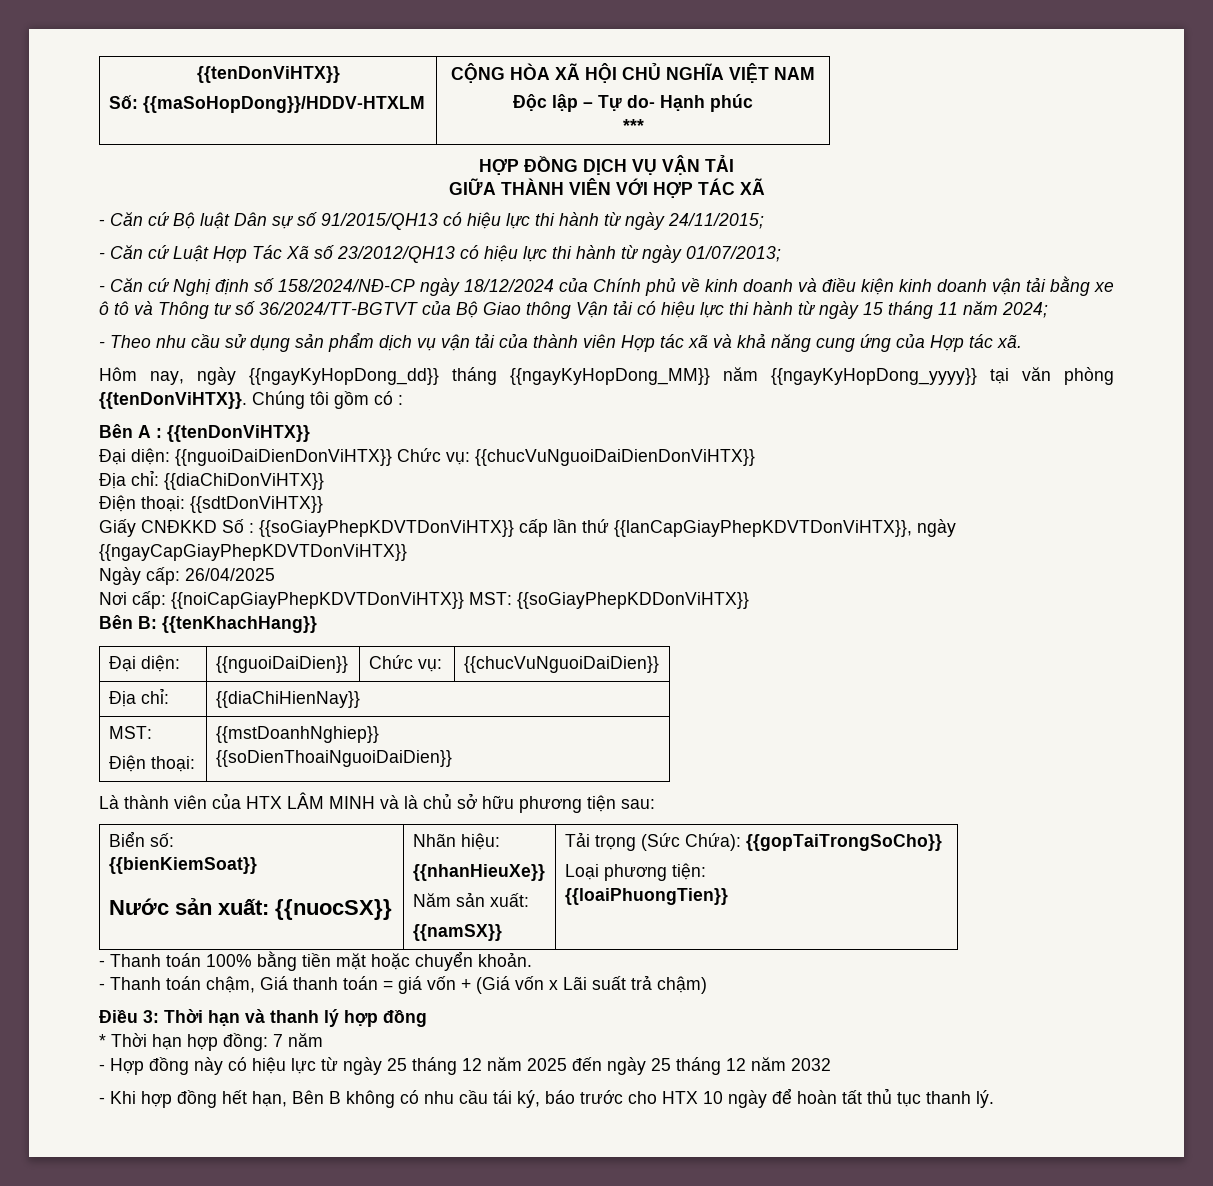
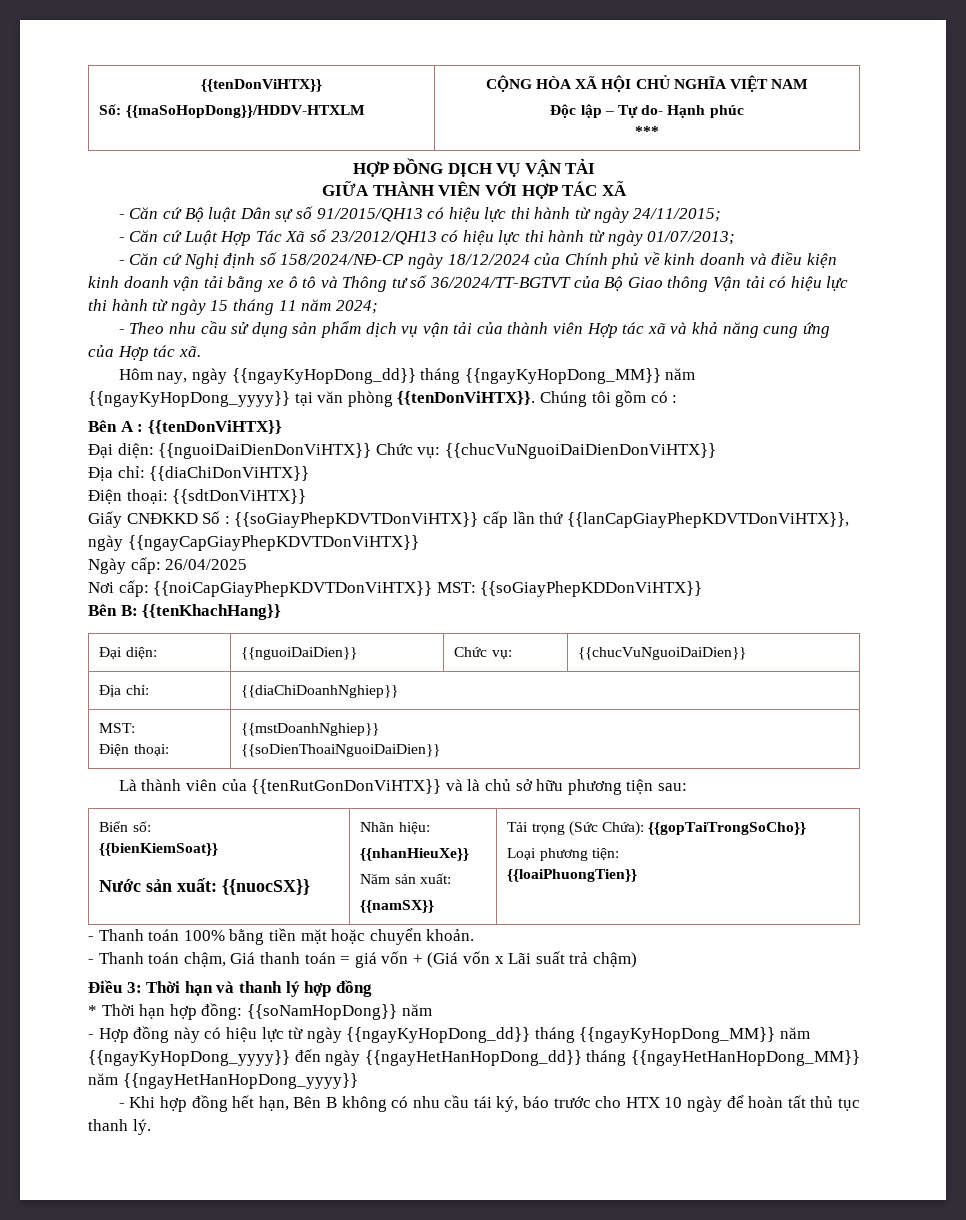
- Địa chỉ: | {{diaChiHienNay}}
+ Địa chỉ: | {{diaChiDoanhNghiep}}
- Là thành viên của HTX LÂM MINH và là chủ sở hữu phương tiện sau:
+ Là thành viên của {{tenRutGonDonViHTX}} và là chủ sở hữu phương tiện sau:
- * Thời hạn hợp đồng: 7 năm
+ * Thời hạn hợp đồng: {{soNamHopDong}} năm
- - Hợp đồng này có hiệu lực từ ngày 25 tháng 12 năm 2025 đến ngày 25 tháng 12 năm 2032
+ - Hợp đồng này có hiệu lực từ ngày {{ngayKyHopDong_dd}} tháng {{ngayKyHopDong_MM}} năm {{ngayKyHopDong_yyyy}} đến ngày {{ngayHetHanHopDong_dd}} tháng {{ngayHetHanHopDong_MM}} năm {{ngayHetHanHopDong_yyyy}}

